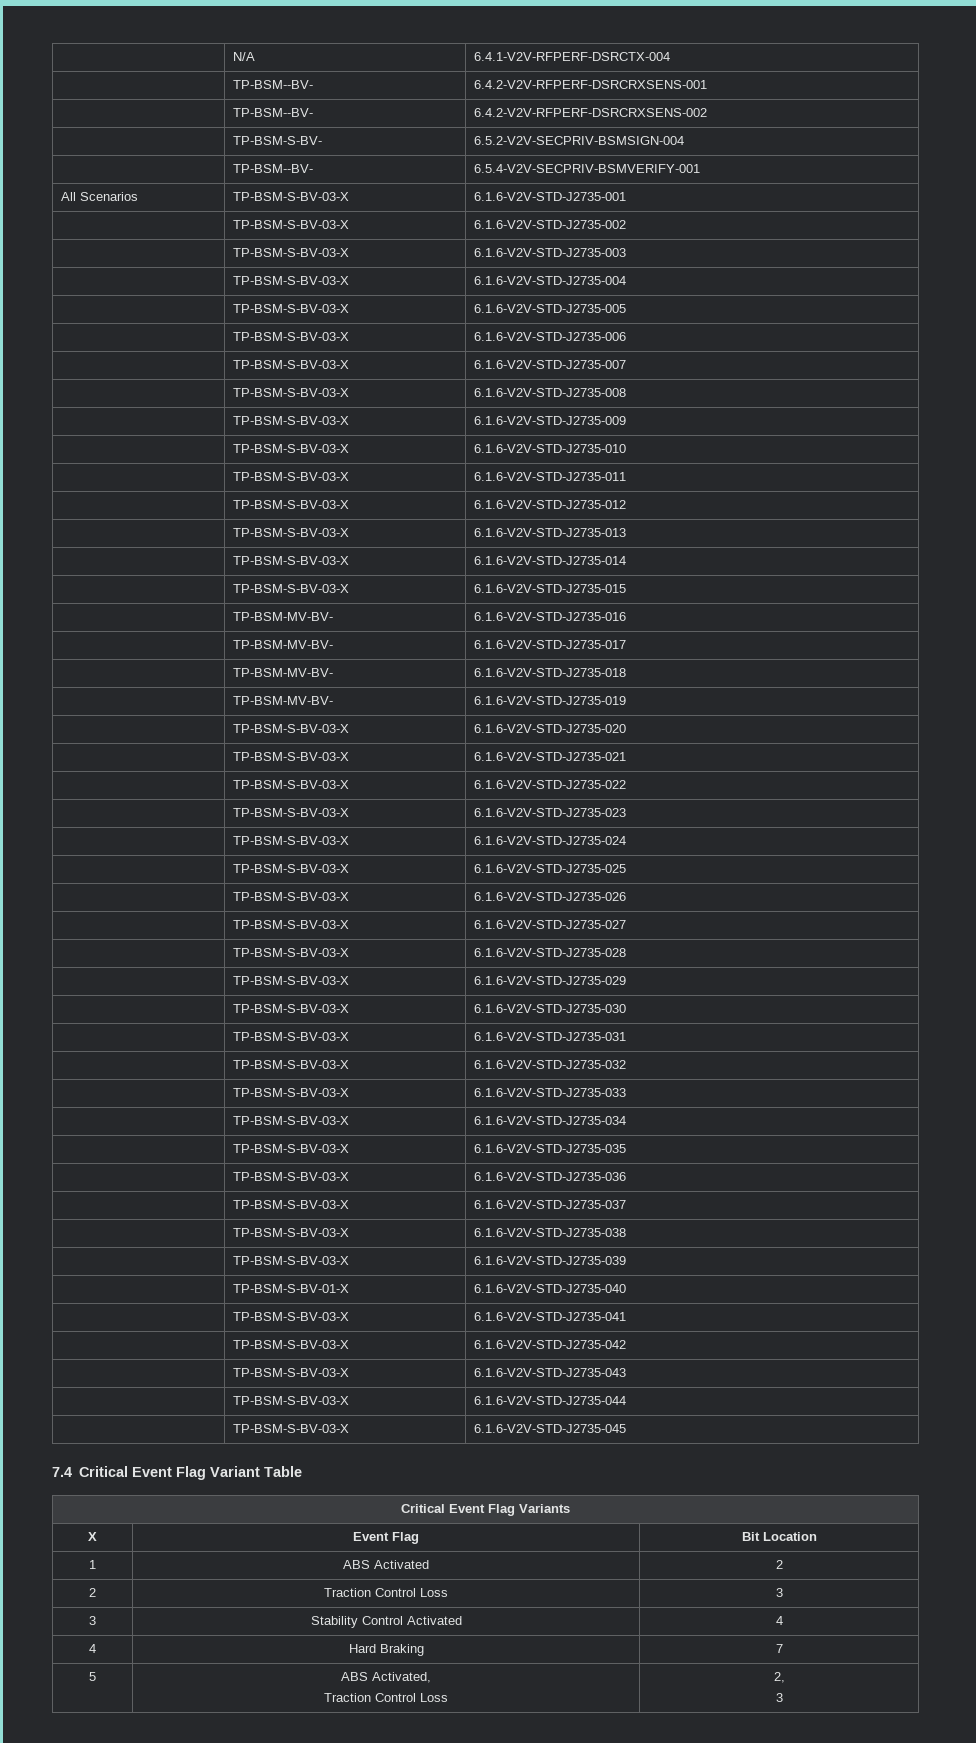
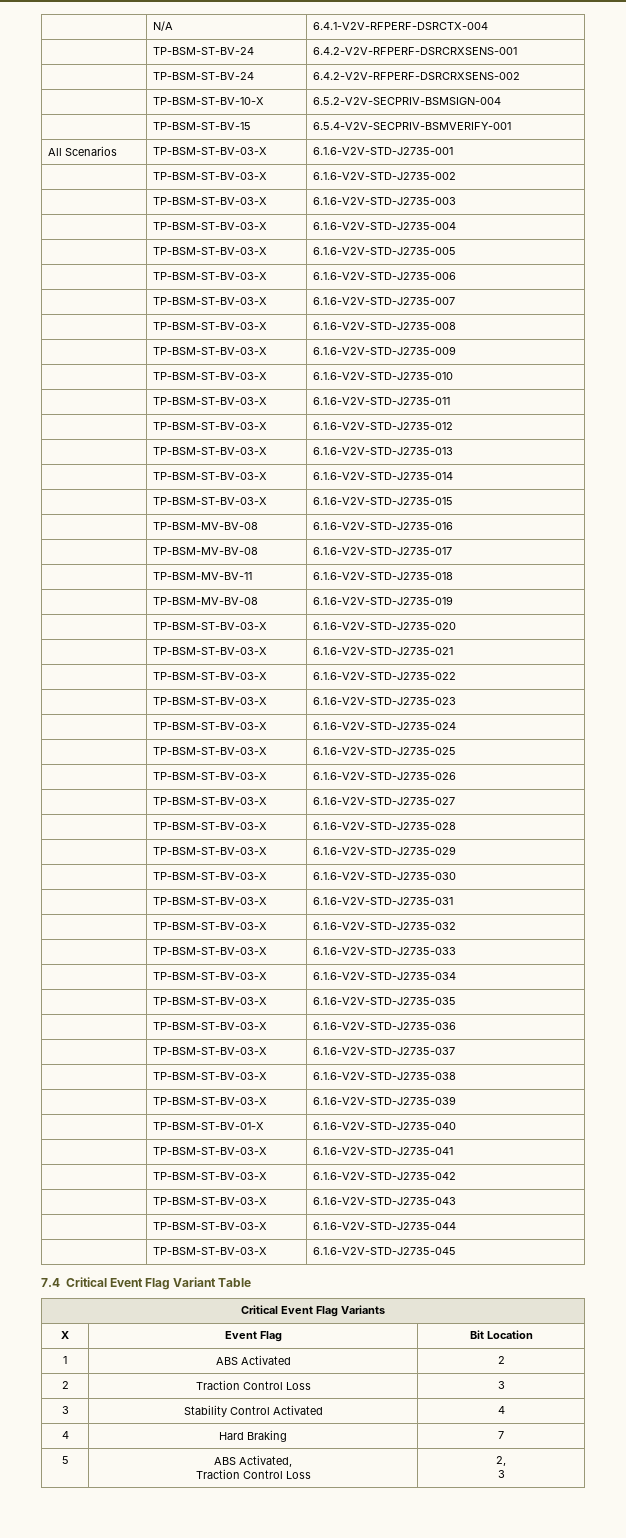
- | TP-BSM--BV- | 6.4.2-V2V-RFPERF-DSRCRXSENS-001
+ | TP-BSM-ST-BV-24 | 6.4.2-V2V-RFPERF-DSRCRXSENS-001
- | TP-BSM--BV- | 6.4.2-V2V-RFPERF-DSRCRXSENS-002
+ | TP-BSM-ST-BV-24 | 6.4.2-V2V-RFPERF-DSRCRXSENS-002
- | TP-BSM-S-BV- | 6.5.2-V2V-SECPRIV-BSMSIGN-004
+ | TP-BSM-ST-BV-10-X | 6.5.2-V2V-SECPRIV-BSMSIGN-004
- | TP-BSM--BV- | 6.5.4-V2V-SECPRIV-BSMVERIFY-001
+ | TP-BSM-ST-BV-15 | 6.5.4-V2V-SECPRIV-BSMVERIFY-001
- All Scenarios | TP-BSM-S-BV-03-X | 6.1.6-V2V-STD-J2735-001
+ All Scenarios | TP-BSM-ST-BV-03-X | 6.1.6-V2V-STD-J2735-001
- | TP-BSM-S-BV-03-X | 6.1.6-V2V-STD-J2735-002
+ | TP-BSM-ST-BV-03-X | 6.1.6-V2V-STD-J2735-002
- | TP-BSM-S-BV-03-X | 6.1.6-V2V-STD-J2735-003
+ | TP-BSM-ST-BV-03-X | 6.1.6-V2V-STD-J2735-003
- | TP-BSM-S-BV-03-X | 6.1.6-V2V-STD-J2735-004
+ | TP-BSM-ST-BV-03-X | 6.1.6-V2V-STD-J2735-004
- | TP-BSM-S-BV-03-X | 6.1.6-V2V-STD-J2735-005
+ | TP-BSM-ST-BV-03-X | 6.1.6-V2V-STD-J2735-005
- | TP-BSM-S-BV-03-X | 6.1.6-V2V-STD-J2735-006
+ | TP-BSM-ST-BV-03-X | 6.1.6-V2V-STD-J2735-006
- | TP-BSM-S-BV-03-X | 6.1.6-V2V-STD-J2735-007
+ | TP-BSM-ST-BV-03-X | 6.1.6-V2V-STD-J2735-007
- | TP-BSM-S-BV-03-X | 6.1.6-V2V-STD-J2735-008
+ | TP-BSM-ST-BV-03-X | 6.1.6-V2V-STD-J2735-008
- | TP-BSM-S-BV-03-X | 6.1.6-V2V-STD-J2735-009
+ | TP-BSM-ST-BV-03-X | 6.1.6-V2V-STD-J2735-009
- | TP-BSM-S-BV-03-X | 6.1.6-V2V-STD-J2735-010
+ | TP-BSM-ST-BV-03-X | 6.1.6-V2V-STD-J2735-010
- | TP-BSM-S-BV-03-X | 6.1.6-V2V-STD-J2735-011
+ | TP-BSM-ST-BV-03-X | 6.1.6-V2V-STD-J2735-011
- | TP-BSM-S-BV-03-X | 6.1.6-V2V-STD-J2735-012
+ | TP-BSM-ST-BV-03-X | 6.1.6-V2V-STD-J2735-012
- | TP-BSM-S-BV-03-X | 6.1.6-V2V-STD-J2735-013
+ | TP-BSM-ST-BV-03-X | 6.1.6-V2V-STD-J2735-013
- | TP-BSM-S-BV-03-X | 6.1.6-V2V-STD-J2735-014
+ | TP-BSM-ST-BV-03-X | 6.1.6-V2V-STD-J2735-014
- | TP-BSM-S-BV-03-X | 6.1.6-V2V-STD-J2735-015
+ | TP-BSM-ST-BV-03-X | 6.1.6-V2V-STD-J2735-015
- | TP-BSM-MV-BV- | 6.1.6-V2V-STD-J2735-016
+ | TP-BSM-MV-BV-08 | 6.1.6-V2V-STD-J2735-016
- | TP-BSM-MV-BV- | 6.1.6-V2V-STD-J2735-017
+ | TP-BSM-MV-BV-08 | 6.1.6-V2V-STD-J2735-017
- | TP-BSM-MV-BV- | 6.1.6-V2V-STD-J2735-018
+ | TP-BSM-MV-BV-11 | 6.1.6-V2V-STD-J2735-018
- | TP-BSM-MV-BV- | 6.1.6-V2V-STD-J2735-019
+ | TP-BSM-MV-BV-08 | 6.1.6-V2V-STD-J2735-019
- | TP-BSM-S-BV-03-X | 6.1.6-V2V-STD-J2735-020
+ | TP-BSM-ST-BV-03-X | 6.1.6-V2V-STD-J2735-020
- | TP-BSM-S-BV-03-X | 6.1.6-V2V-STD-J2735-021
+ | TP-BSM-ST-BV-03-X | 6.1.6-V2V-STD-J2735-021
- | TP-BSM-S-BV-03-X | 6.1.6-V2V-STD-J2735-022
+ | TP-BSM-ST-BV-03-X | 6.1.6-V2V-STD-J2735-022
- | TP-BSM-S-BV-03-X | 6.1.6-V2V-STD-J2735-023
+ | TP-BSM-ST-BV-03-X | 6.1.6-V2V-STD-J2735-023
- | TP-BSM-S-BV-03-X | 6.1.6-V2V-STD-J2735-024
+ | TP-BSM-ST-BV-03-X | 6.1.6-V2V-STD-J2735-024
- | TP-BSM-S-BV-03-X | 6.1.6-V2V-STD-J2735-025
+ | TP-BSM-ST-BV-03-X | 6.1.6-V2V-STD-J2735-025
- | TP-BSM-S-BV-03-X | 6.1.6-V2V-STD-J2735-026
+ | TP-BSM-ST-BV-03-X | 6.1.6-V2V-STD-J2735-026
- | TP-BSM-S-BV-03-X | 6.1.6-V2V-STD-J2735-027
+ | TP-BSM-ST-BV-03-X | 6.1.6-V2V-STD-J2735-027
- | TP-BSM-S-BV-03-X | 6.1.6-V2V-STD-J2735-028
+ | TP-BSM-ST-BV-03-X | 6.1.6-V2V-STD-J2735-028
- | TP-BSM-S-BV-03-X | 6.1.6-V2V-STD-J2735-029
+ | TP-BSM-ST-BV-03-X | 6.1.6-V2V-STD-J2735-029
- | TP-BSM-S-BV-03-X | 6.1.6-V2V-STD-J2735-030
+ | TP-BSM-ST-BV-03-X | 6.1.6-V2V-STD-J2735-030
- | TP-BSM-S-BV-03-X | 6.1.6-V2V-STD-J2735-031
+ | TP-BSM-ST-BV-03-X | 6.1.6-V2V-STD-J2735-031
- | TP-BSM-S-BV-03-X | 6.1.6-V2V-STD-J2735-032
+ | TP-BSM-ST-BV-03-X | 6.1.6-V2V-STD-J2735-032
- | TP-BSM-S-BV-03-X | 6.1.6-V2V-STD-J2735-033
+ | TP-BSM-ST-BV-03-X | 6.1.6-V2V-STD-J2735-033
- | TP-BSM-S-BV-03-X | 6.1.6-V2V-STD-J2735-034
+ | TP-BSM-ST-BV-03-X | 6.1.6-V2V-STD-J2735-034
- | TP-BSM-S-BV-03-X | 6.1.6-V2V-STD-J2735-035
+ | TP-BSM-ST-BV-03-X | 6.1.6-V2V-STD-J2735-035
- | TP-BSM-S-BV-03-X | 6.1.6-V2V-STD-J2735-036
+ | TP-BSM-ST-BV-03-X | 6.1.6-V2V-STD-J2735-036
- | TP-BSM-S-BV-03-X | 6.1.6-V2V-STD-J2735-037
+ | TP-BSM-ST-BV-03-X | 6.1.6-V2V-STD-J2735-037
- | TP-BSM-S-BV-03-X | 6.1.6-V2V-STD-J2735-038
+ | TP-BSM-ST-BV-03-X | 6.1.6-V2V-STD-J2735-038
- | TP-BSM-S-BV-03-X | 6.1.6-V2V-STD-J2735-039
+ | TP-BSM-ST-BV-03-X | 6.1.6-V2V-STD-J2735-039
- | TP-BSM-S-BV-01-X | 6.1.6-V2V-STD-J2735-040
+ | TP-BSM-ST-BV-01-X | 6.1.6-V2V-STD-J2735-040
- | TP-BSM-S-BV-03-X | 6.1.6-V2V-STD-J2735-041
+ | TP-BSM-ST-BV-03-X | 6.1.6-V2V-STD-J2735-041
- | TP-BSM-S-BV-03-X | 6.1.6-V2V-STD-J2735-042
+ | TP-BSM-ST-BV-03-X | 6.1.6-V2V-STD-J2735-042
- | TP-BSM-S-BV-03-X | 6.1.6-V2V-STD-J2735-043
+ | TP-BSM-ST-BV-03-X | 6.1.6-V2V-STD-J2735-043
- | TP-BSM-S-BV-03-X | 6.1.6-V2V-STD-J2735-044
+ | TP-BSM-ST-BV-03-X | 6.1.6-V2V-STD-J2735-044
- | TP-BSM-S-BV-03-X | 6.1.6-V2V-STD-J2735-045
+ | TP-BSM-ST-BV-03-X | 6.1.6-V2V-STD-J2735-045

